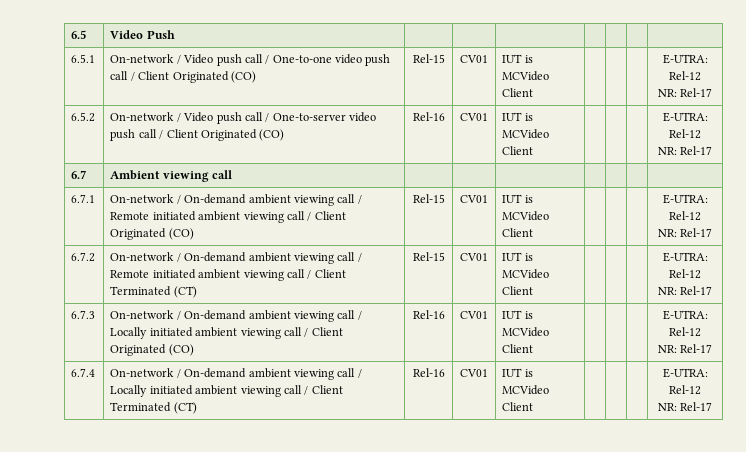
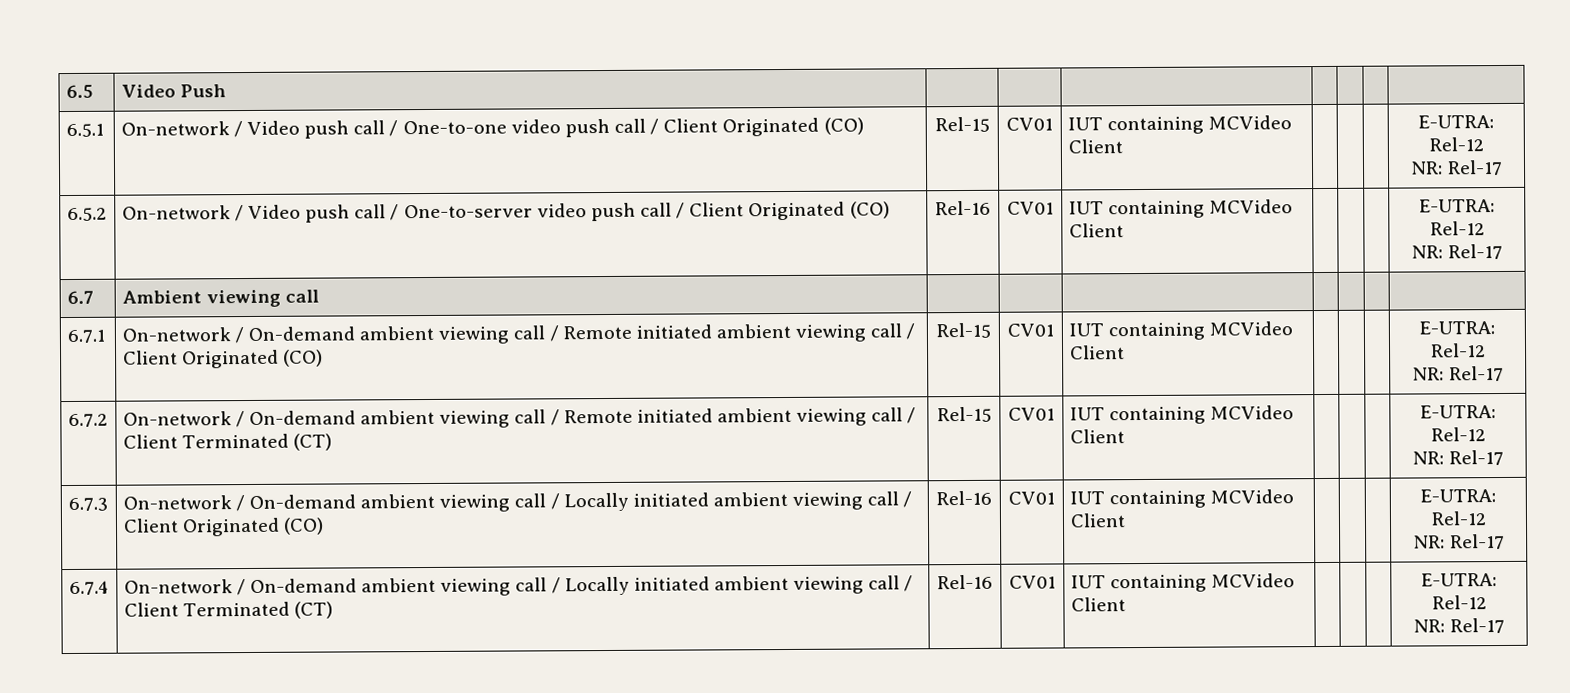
- 6.5.1 | On-network / Video push call / One-to-one video push call / Client Originated (CO) | Rel-15 | CV01 | IUT is MCVideo Client | | | | E-UTRA: Rel-12
+ 6.5.1 | On-network / Video push call / One-to-one video push call / Client Originated (CO) | Rel-15 | CV01 | IUT containing MCVideo Client | | | | E-UTRA: Rel-12
- 6.5.2 | On-network / Video push call / One-to-server video push call / Client Originated (CO) | Rel-16 | CV01 | IUT is MCVideo Client | | | | E-UTRA: Rel-12
+ 6.5.2 | On-network / Video push call / One-to-server video push call / Client Originated (CO) | Rel-16 | CV01 | IUT containing MCVideo Client | | | | E-UTRA: Rel-12
- 6.7.1 | On-network / On-demand ambient viewing call / Remote initiated ambient viewing call / Client Originated (CO) | Rel-15 | CV01 | IUT is MCVideo Client | | | | E-UTRA: Rel-12
+ 6.7.1 | On-network / On-demand ambient viewing call / Remote initiated ambient viewing call / Client Originated (CO) | Rel-15 | CV01 | IUT containing MCVideo Client | | | | E-UTRA: Rel-12
- 6.7.2 | On-network / On-demand ambient viewing call / Remote initiated ambient viewing call / Client Terminated (CT) | Rel-15 | CV01 | IUT is MCVideo Client | | | | E-UTRA: Rel-12
+ 6.7.2 | On-network / On-demand ambient viewing call / Remote initiated ambient viewing call / Client Terminated (CT) | Rel-15 | CV01 | IUT containing MCVideo Client | | | | E-UTRA: Rel-12
- 6.7.3 | On-network / On-demand ambient viewing call / Locally initiated ambient viewing call / Client Originated (CO) | Rel-16 | CV01 | IUT is MCVideo Client | | | | E-UTRA: Rel-12
+ 6.7.3 | On-network / On-demand ambient viewing call / Locally initiated ambient viewing call / Client Originated (CO) | Rel-16 | CV01 | IUT containing MCVideo Client | | | | E-UTRA: Rel-12
- 6.7.4 | On-network / On-demand ambient viewing call / Locally initiated ambient viewing call / Client Terminated (CT) | Rel-16 | CV01 | IUT is MCVideo Client | | | | E-UTRA: Rel-12
+ 6.7.4 | On-network / On-demand ambient viewing call / Locally initiated ambient viewing call / Client Terminated (CT) | Rel-16 | CV01 | IUT containing MCVideo Client | | | | E-UTRA: Rel-12

